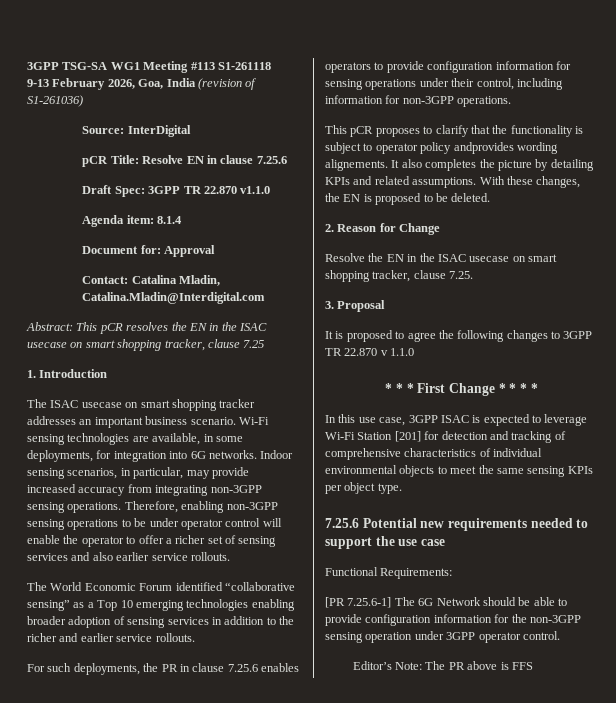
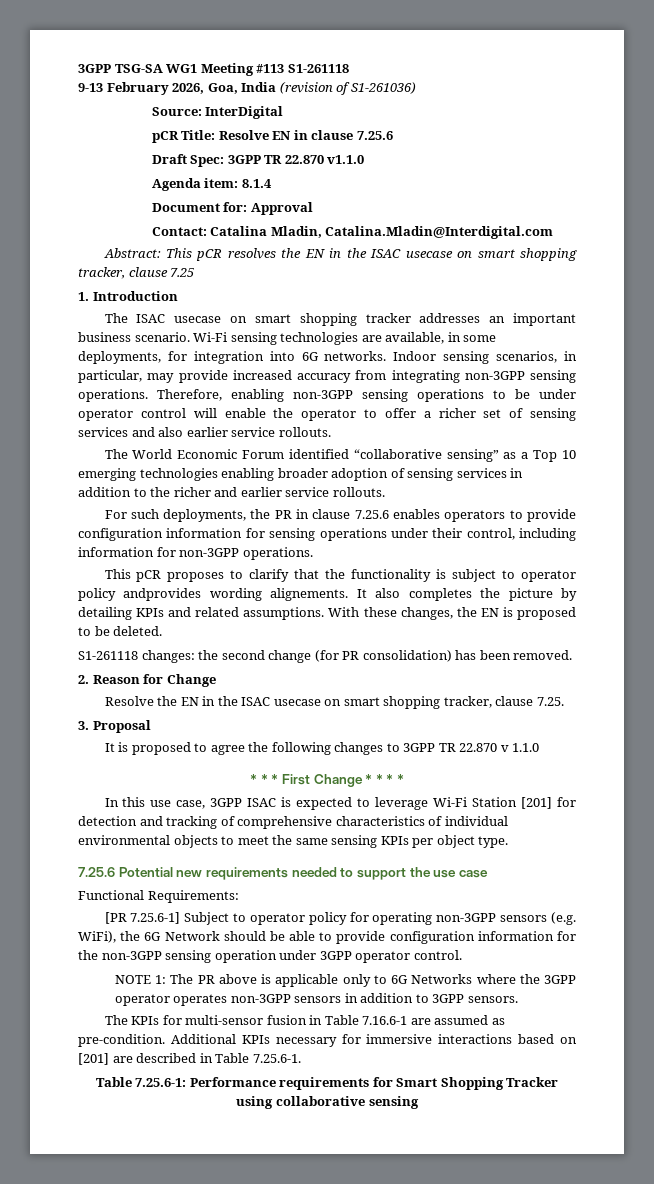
+ S1-261118 changes: the second change (for PR consolidation) has been removed.
- [PR 7.25.6-1] The 6G Network should be able to provide configuration information for the non-3GPP sensing operation under 3GPP operator control.
+ [PR 7.25.6-1] Subject to operator policy for operating non-3GPP sensors (e.g. WiFi), the 6G Network should be able to provide configuration information for the non-3GPP sensing operation under 3GPP operator control.
- Editor’s Note: The PR above is FFS
+ NOTE 1: The PR above is applicable only to 6G Networks where the 3GPP operator operates non-3GPP sensors in addition to 3GPP sensors.
+ The KPIs for multi-sensor fusion in Table 7.16.6-1 are assumed as pre-condition. Additional KPIs necessary for immersive interactions based on [201] are described in Table 7.25.6-1.
+ Table 7.25.6-1: Performance requirements for Smart Shopping Tracker using collaborative sensing

